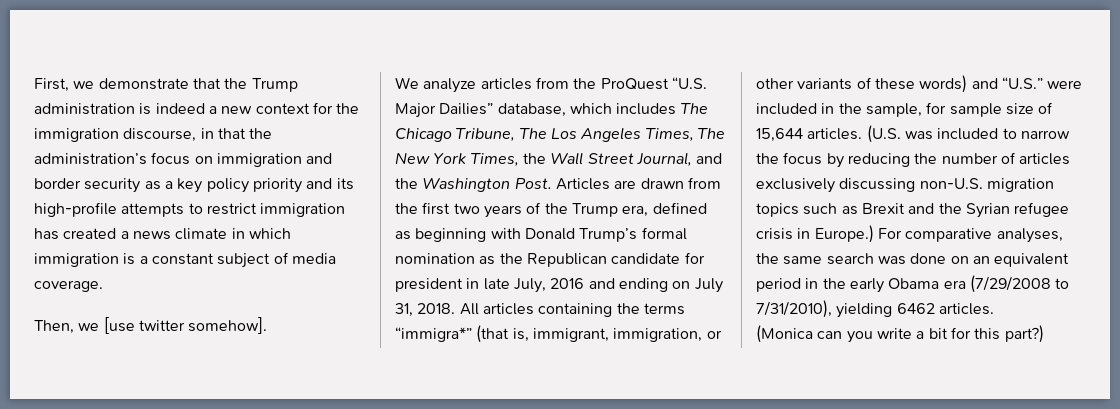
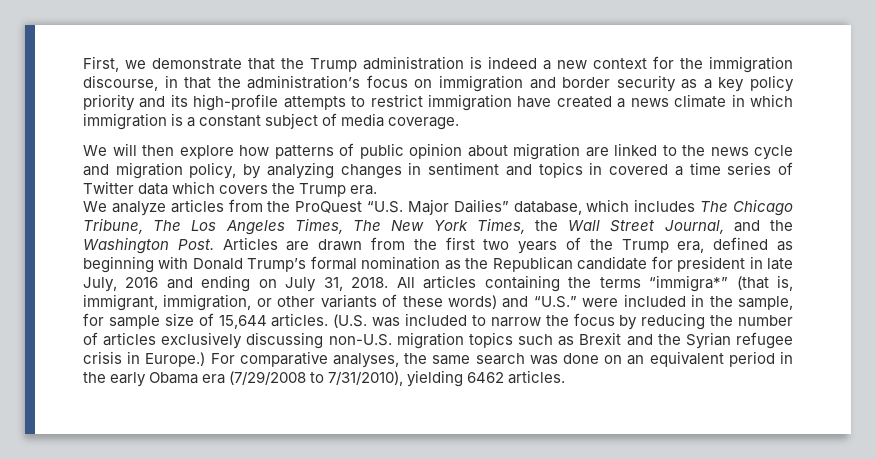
- First, we demonstrate that the Trump administration is indeed a new context for the immigration discourse, in that the administration’s focus on immigration and border security as a key policy priority and its high-profile attempts to restrict immigration has created a news climate in which immigration is a constant subject of media coverage.
+ First, we demonstrate that the Trump administration is indeed a new context for the immigration discourse, in that the administration’s focus on immigration and border security as a key policy priority and its high-profile attempts to restrict immigration have created a news climate in which immigration is a constant subject of media coverage.
- Then, we [use twitter somehow].
+ We will then explore how patterns of public opinion about migration are linked to the news cycle and migration policy, by analyzing changes in sentiment and topics in covered a time series of Twitter data which covers the Trump era.
- (Monica can you write a bit for this part?)

